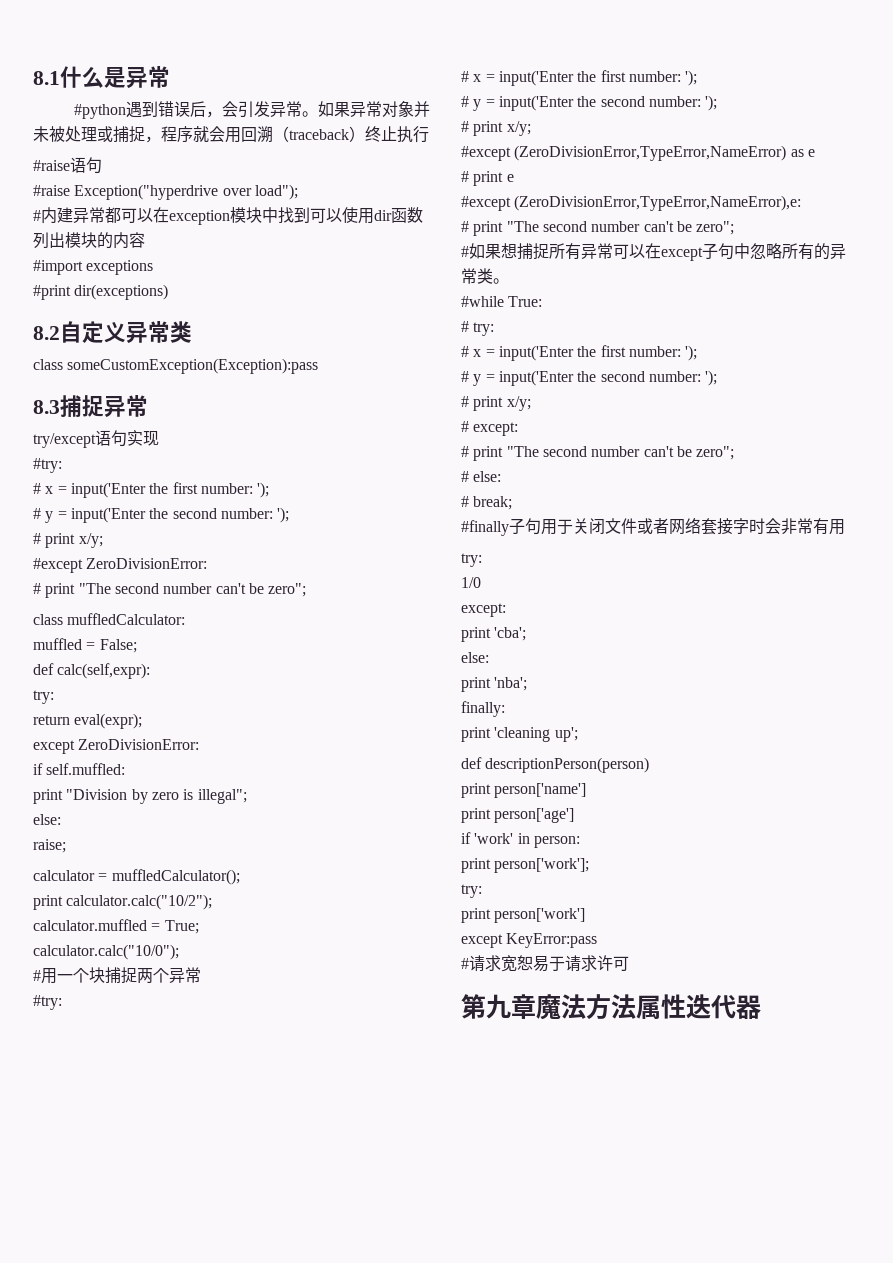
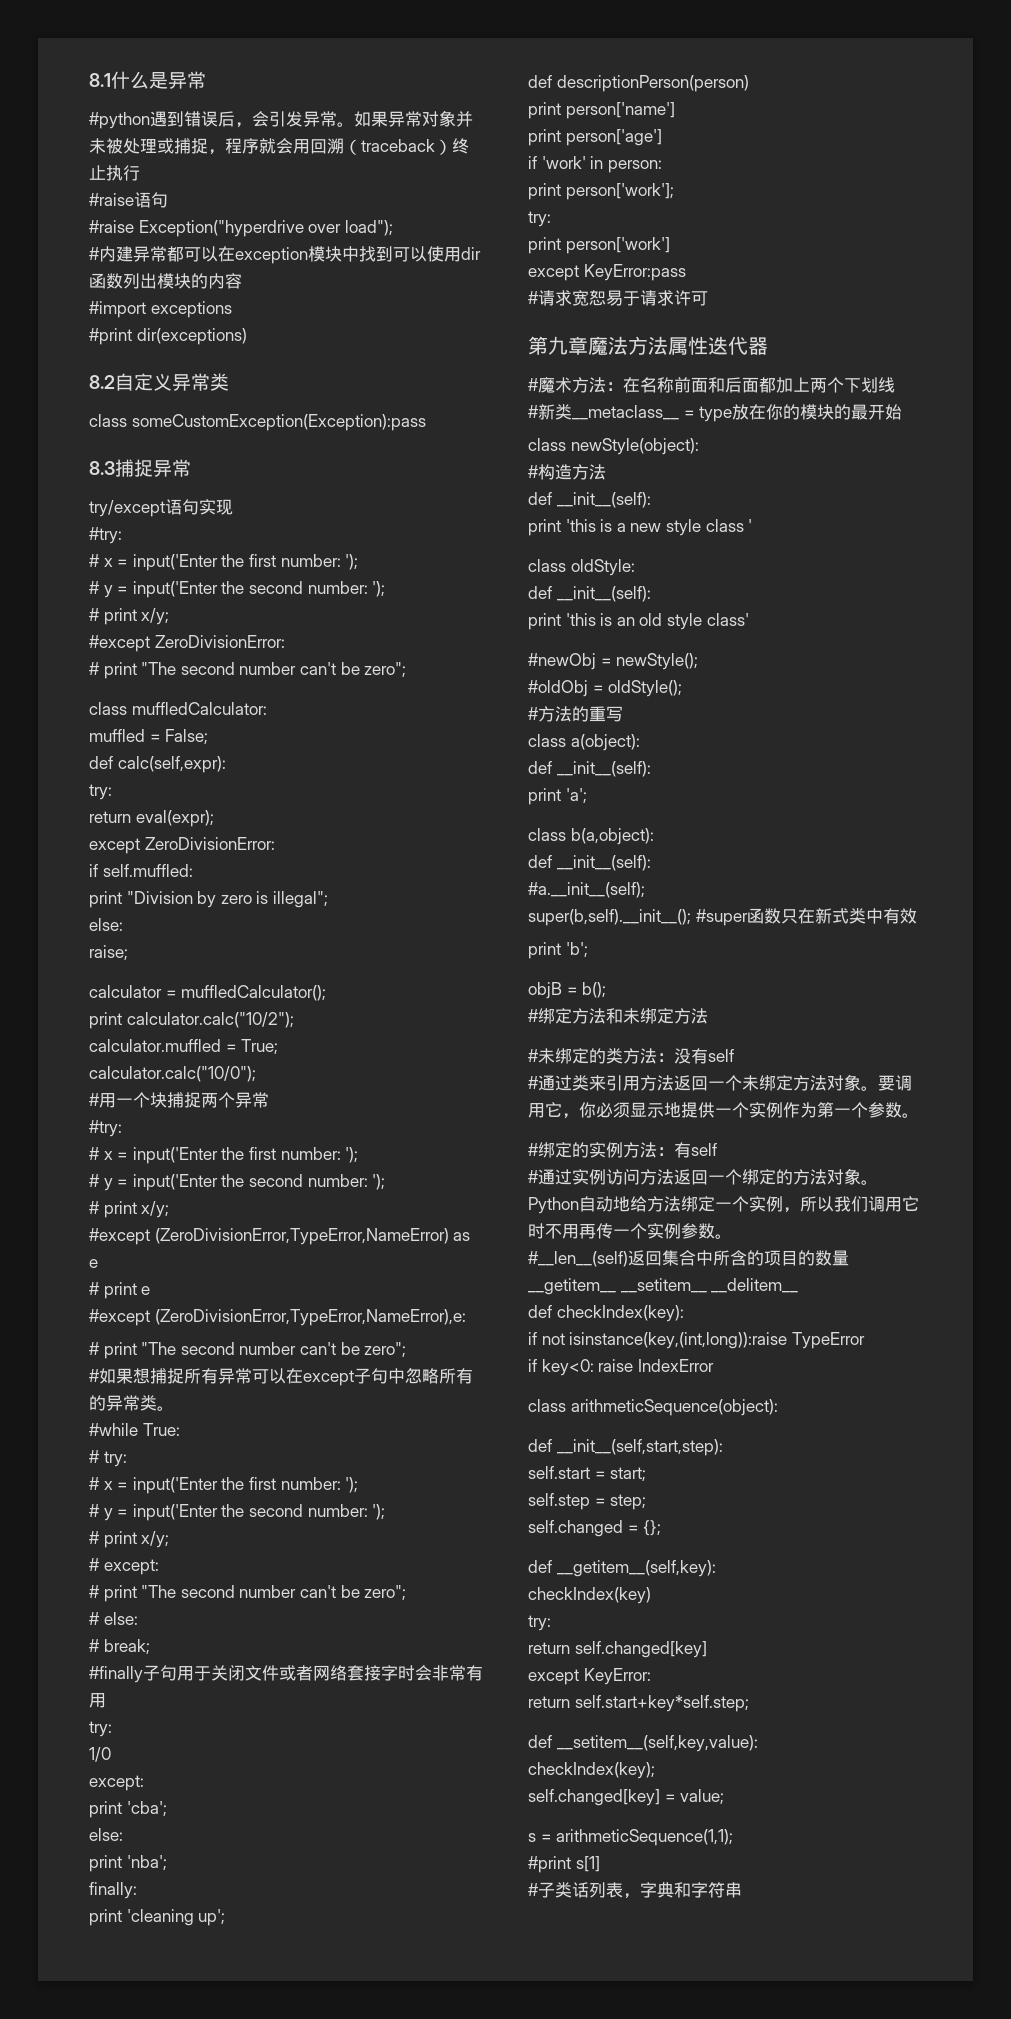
+ #魔术方法：在名称前面和后面都加上两个下划线
+ #新类__metaclass__ = type放在你的模块的最开始
+ class newStyle(object):
+ #构造方法
+ def __init__(self):
+ print 'this is a new style class '
+ class oldStyle:
+ def __init__(self):
+ print 'this is an old style class'
+ #newObj = newStyle();
+ #oldObj = oldStyle();
+ #方法的重写
+ class a(object):
+ def __init__(self):
+ print 'a';
+ class b(a,object):
+ def __init__(self):
+ #a.__init__(self);
+ super(b,self).__init__(); #super函数只在新式类中有效
+ print 'b';
+ objB = b();
+ #绑定方法和未绑定方法
+ #未绑定的类方法：没有self
+ #通过类来引用方法返回一个未绑定方法对象。要调用它，你必须显示地提供一个实例作为第一个参数。
+ #绑定的实例方法：有self
+ #通过实例访问方法返回一个绑定的方法对象。Python自动地给方法绑定一个实例，所以我们调用它时不用再传一个实例参数。
+ #__len__(self)返回集合中所含的项目的数量__getitem__ __setitem__ __delitem__
+ def checkIndex(key):
+ if not isinstance(key,(int,long)):raise TypeError
+ if key<0: raise IndexError
+ class arithmeticSequence(object):
+ def __init__(self,start,step):
+ self.start = start;
+ self.step = step;
+ self.changed = {};
+ def __getitem__(self,key):
+ checkIndex(key)
+ try:
+ return self.changed[key]
+ except KeyError:
+ return self.start+key*self.step;
+ def __setitem__(self,key,value):
+ checkIndex(key);
+ self.changed[key] = value;
+ s = arithmeticSequence(1,1);
+ #print s[1]
+ #子类话列表，字典和字符串

